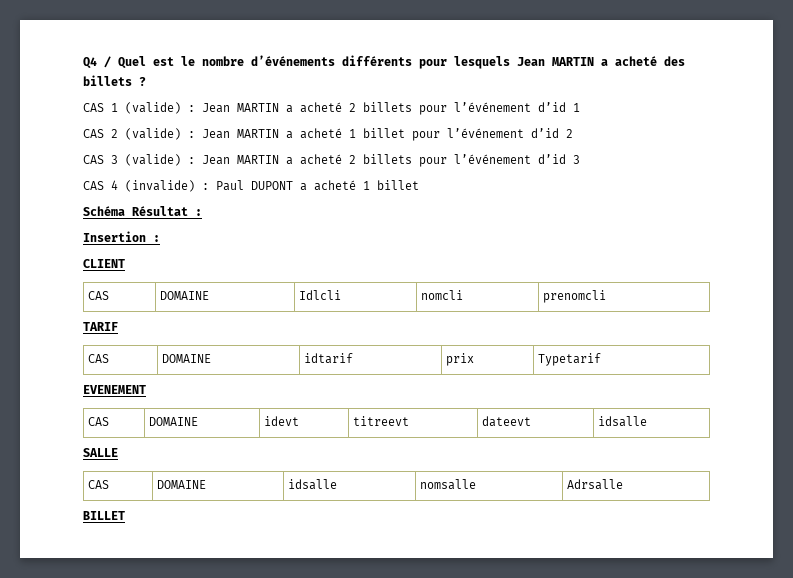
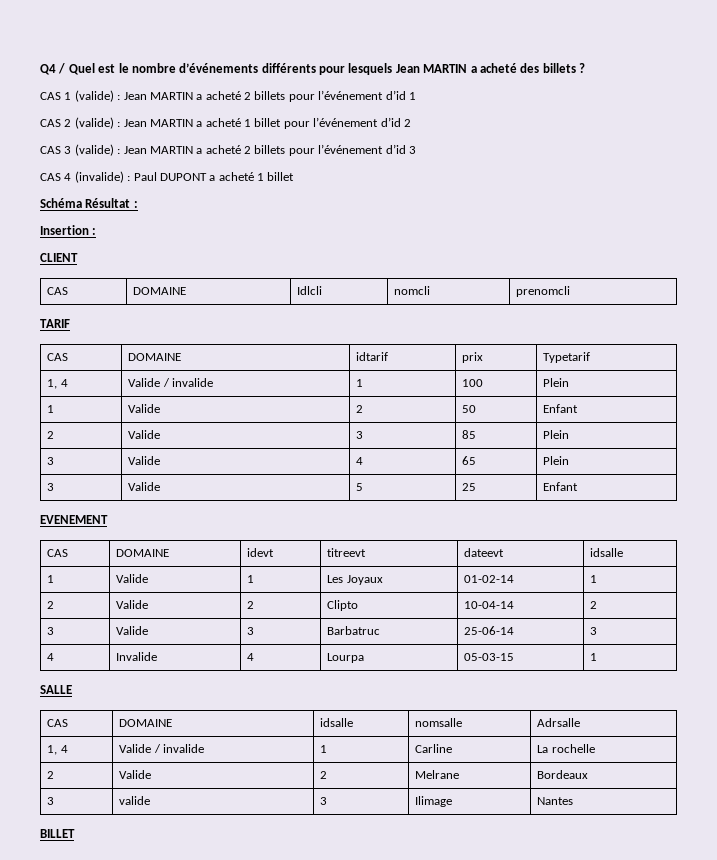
+ 1, 4 | Valide / invalide | 1 | 100 | Plein
+ 1 | Valide | 2 | 50 | Enfant
+ 2 | Valide | 3 | 85 | Plein
+ 3 | Valide | 4 | 65 | Plein
+ 3 | Valide | 5 | 25 | Enfant
+ 1 | Valide | 1 | Les Joyaux | 01-02-14 | 1
+ 2 | Valide | 2 | Clipto | 10-04-14 | 2
+ 3 | Valide | 3 | Barbatruc | 25-06-14 | 3
+ 4 | Invalide | 4 | Lourpa | 05-03-15 | 1
+ 1, 4 | Valide / invalide | 1 | Carline | La rochelle
+ 2 | Valide | 2 | Melrane | Bordeaux
+ 3 | valide | 3 | Ilimage | Nantes

